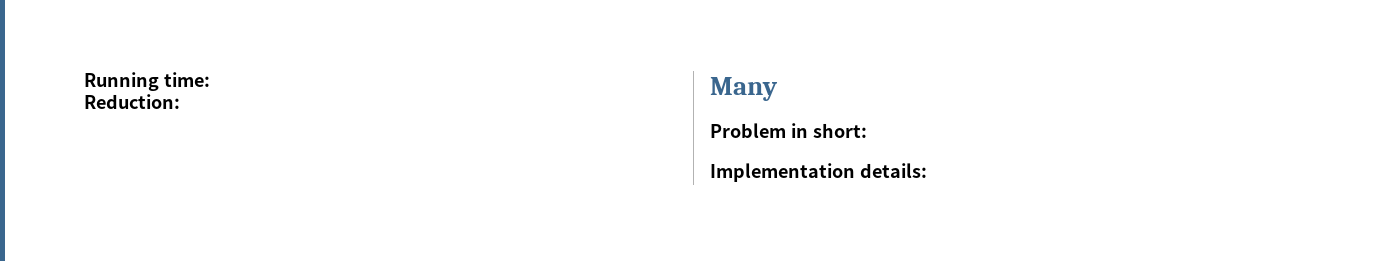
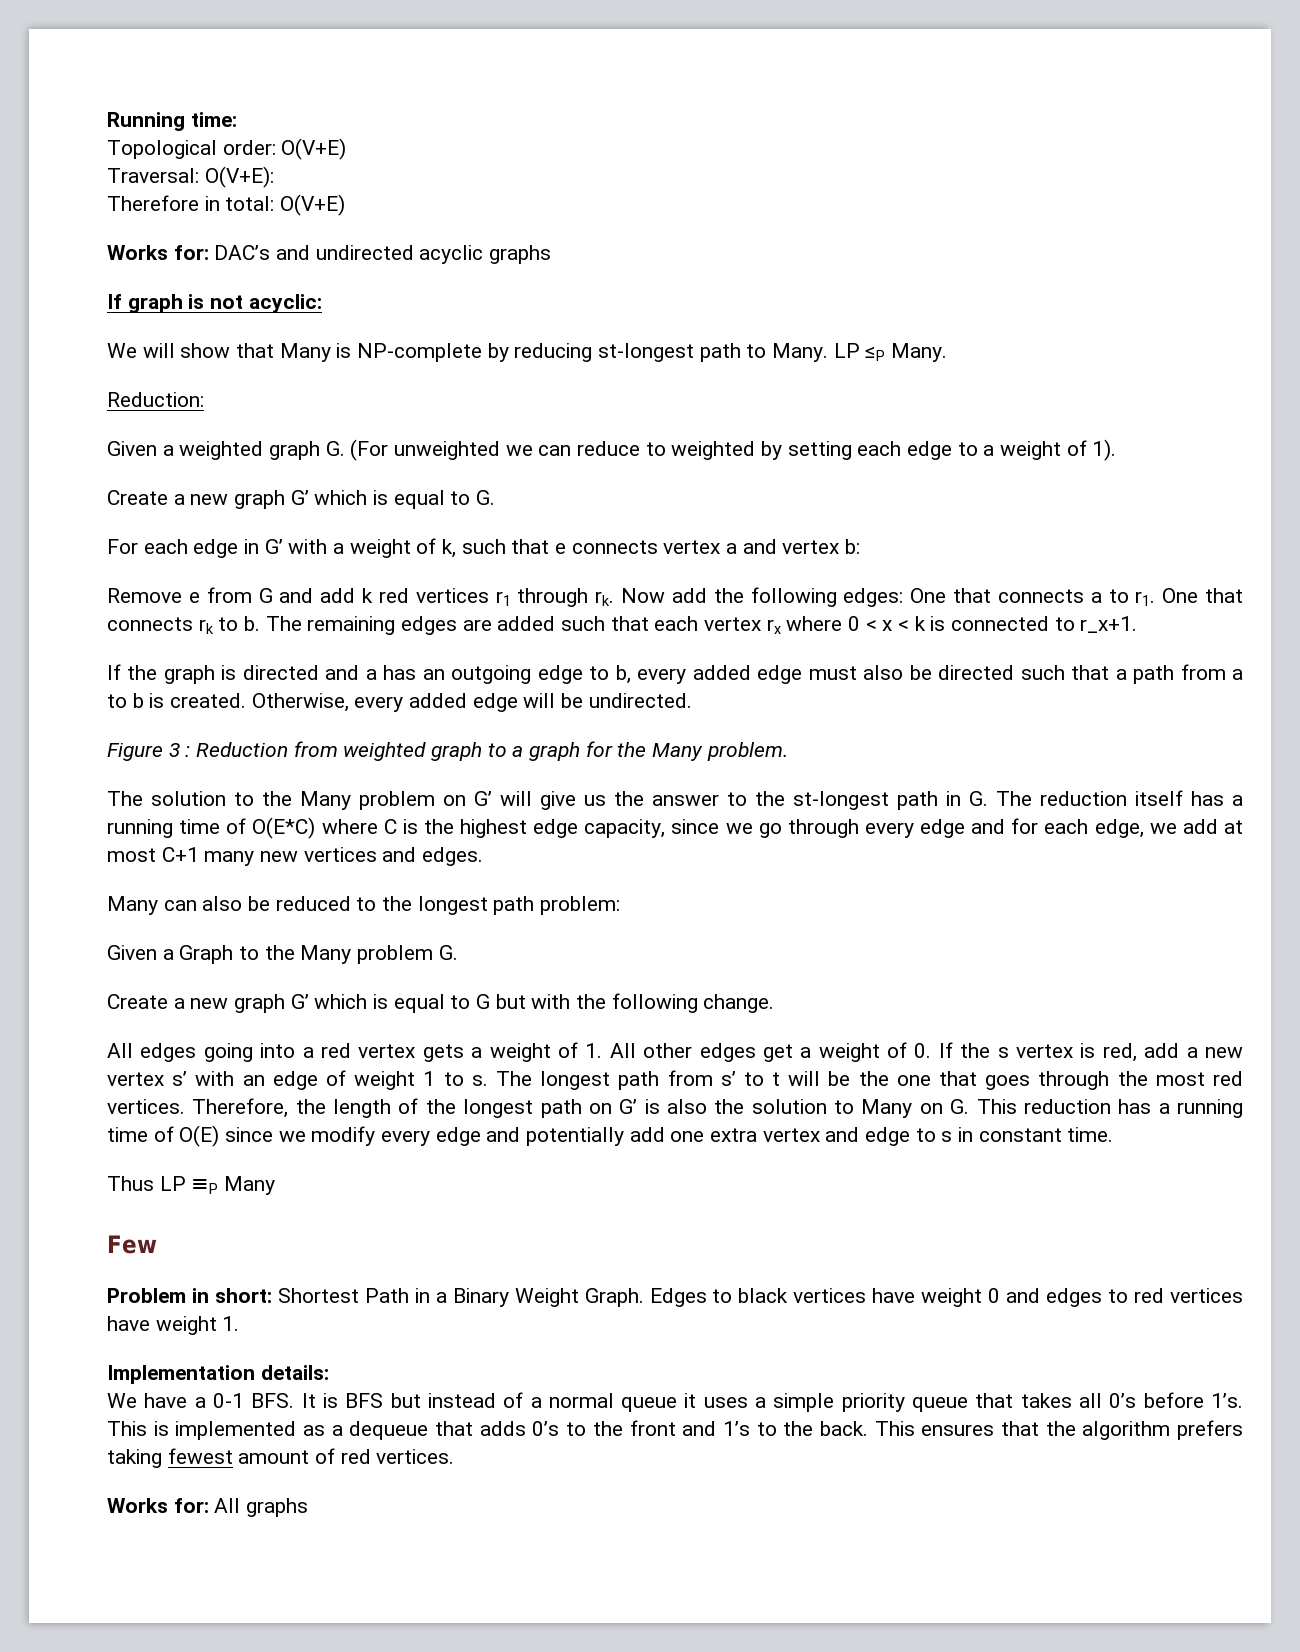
+ Topological order: O(V+E)
+ Traversal: O(V+E):
+ Therefore in total: O(V+E)
+ Works for: DAC’s and undirected acyclic graphs
+ If graph is not acyclic:
+ We will show that Many is NP-complete by reducing st-longest path to Many. LP ≤P Many.
  Reduction:
- Many
- Problem in short:
+ Given a weighted graph G. (For unweighted we can reduce to weighted by setting each edge to a weight of 1).
+ Create a new graph G’ which is equal to G.
+ For each edge in G’ with a weight of k, such that e connects vertex a and vertex b:
+ Remove e from G and add k red vertices r1 through rk. Now add the following edges: One that connects a to r1. One that connects rk to b. The remaining edges are added such that each vertex rx where 0 < x < k is connected to r_x+1.
+ If the graph is directed and a has an outgoing edge to b, every added edge must also be directed such that a path from a to b is created. Otherwise, every added edge will be undirected.
+ Figure 3 : Reduction from weighted graph to a graph for the Many problem.
+ The solution to the Many problem on G’ will give us the answer to the st-longest path in G. The reduction itself has a running time of O(E*C) where C is the highest edge capacity, since we go through every edge and for each edge, we add at most C+1 many new vertices and edges.
+ Many can also be reduced to the longest path problem:
+ Given a Graph to the Many problem G.
+ Create a new graph G’ which is equal to G but with the following change.
+ All edges going into a red vertex gets a weight of 1. All other edges get a weight of 0. If the s vertex is red, add a new vertex s’ with an edge of weight 1 to s. The longest path from s’ to t will be the one that goes through the most red vertices. Therefore, the length of the longest path on G’ is also the solution to Many on G. This reduction has a running time of O(E) since we modify every edge and potentially add one extra vertex and edge to s in constant time.
+ Thus LP ≡P Many
+ Few
+ Problem in short: Shortest Path in a Binary Weight Graph. Edges to black vertices have weight 0 and edges to red vertices have weight 1.
  Implementation details:
+ We have a 0-1 BFS. It is BFS but instead of a normal queue it uses a simple priority queue that takes all 0’s before 1’s. This is implemented as a dequeue that adds 0’s to the front and 1’s to the back. This ensures that the algorithm prefers taking fewest amount of red vertices.
+ Works for: All graphs

